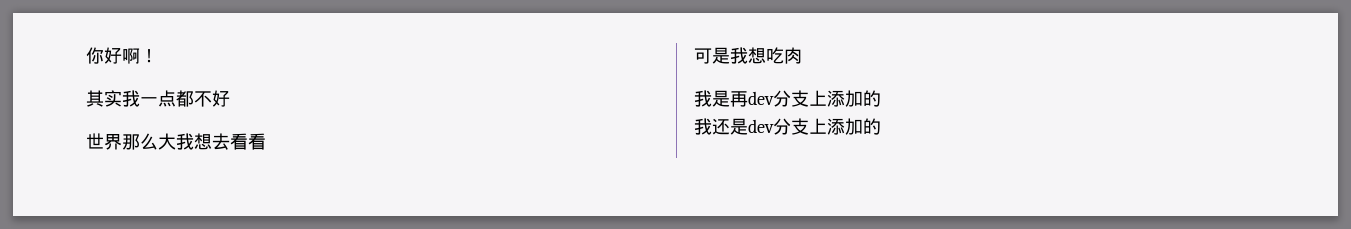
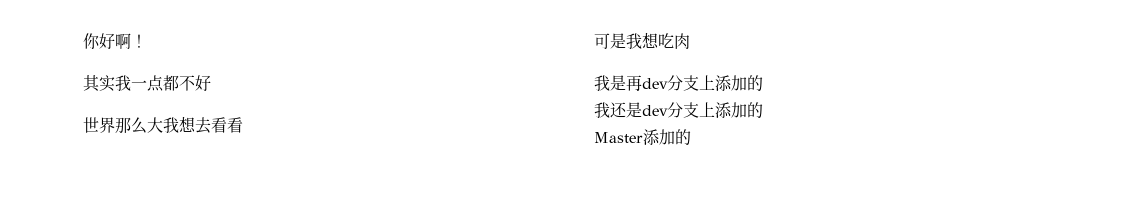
+ Master添加的

